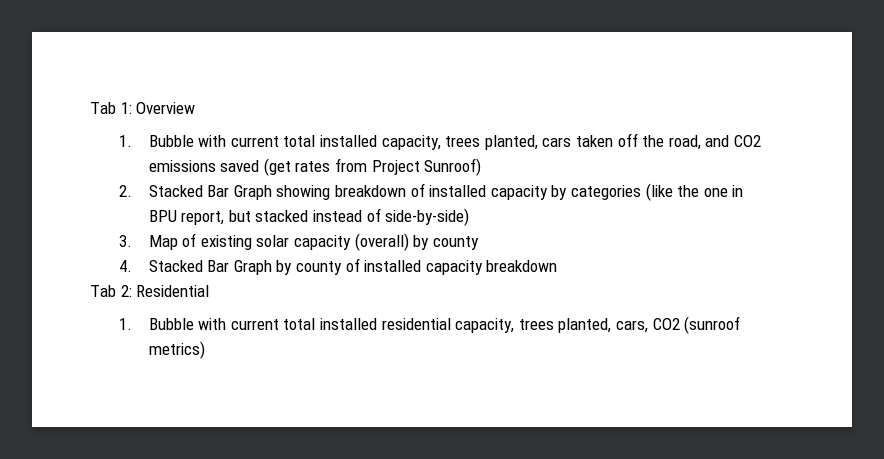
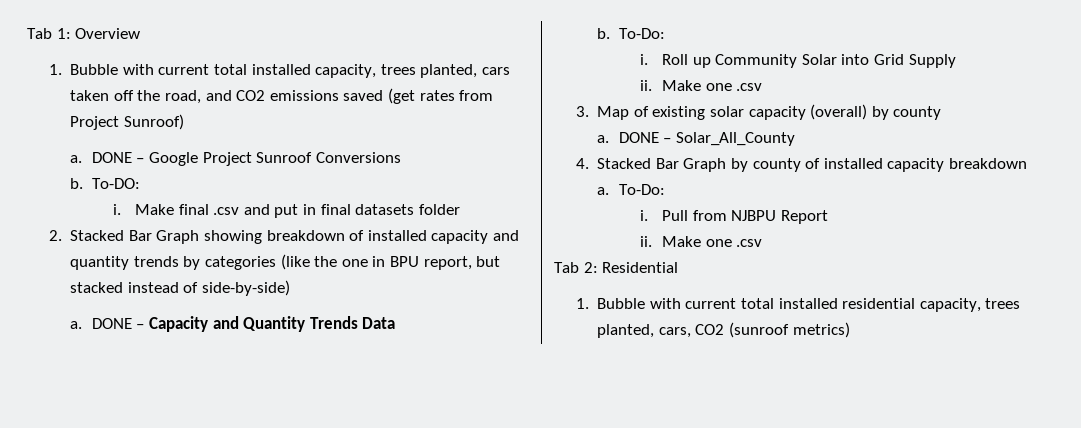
+ a. DONE – Google Project Sunroof Conversions
+ b. To-DO:
+ i. Make final .csv and put in final datasets folder
- 2. Stacked Bar Graph showing breakdown of installed capacity by categories (like the one in BPU report, but stacked instead of side-by-side)
+ 2. Stacked Bar Graph showing breakdown of installed capacity and quantity trends by categories (like the one in BPU report, but stacked instead of side-by-side)
+ a. DONE – Capacity and Quantity Trends Data
+ b. To-Do:
+ i. Roll up Community Solar into Grid Supply
+ ii. Make one .csv
+ a. DONE – Solar_All_County
+ a. To-Do:
+ i. Pull from NJBPU Report
+ ii. Make one .csv

